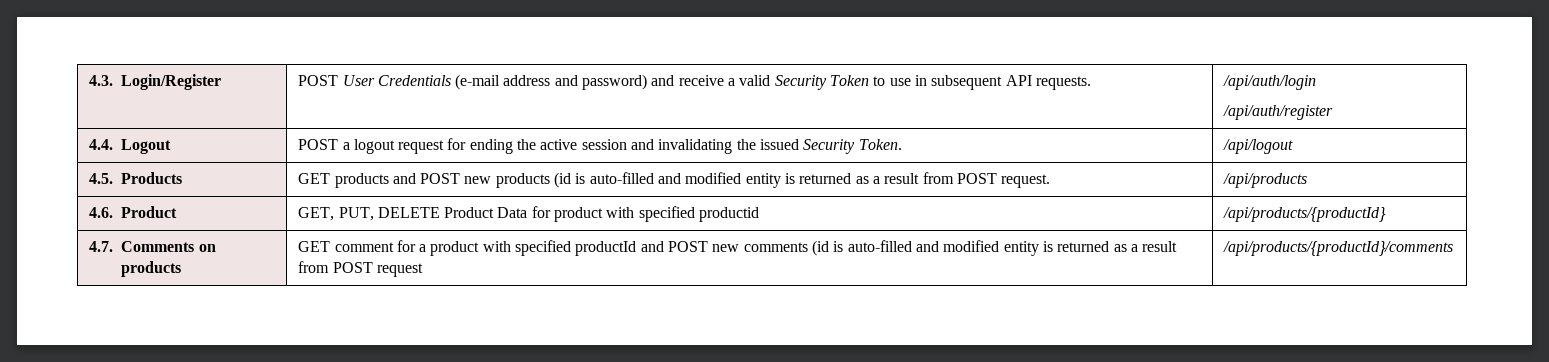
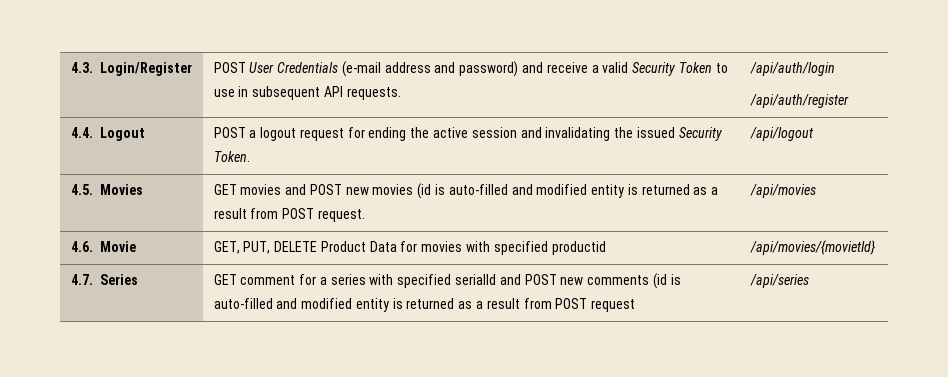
- 4.5. Products | GET products and POST new products (id is auto-filled and modified entity is returned as a result from POST request. | /api/products
+ 4.5. Movies | GET movies and POST new movies (id is auto-filled and modified entity is returned as a result from POST request. | /api/movies
- 4.6. Product | GET, PUT, DELETE Product Data for product with specified productid | /api/products/{productId}
+ 4.6. Movie | GET, PUT, DELETE Product Data for movies with specified productid | /api/movies/{movietId}
- 4.7. Comments on products | GET comment for a product with specified productId and POST new comments (id is auto-filled and modified entity is returned as a result from POST request | /api/products/{productId}/comments
+ 4.7. Series | GET comment for a series with specified serialId and POST new comments (id is auto-filled and modified entity is returned as a result from POST request | /api/series

